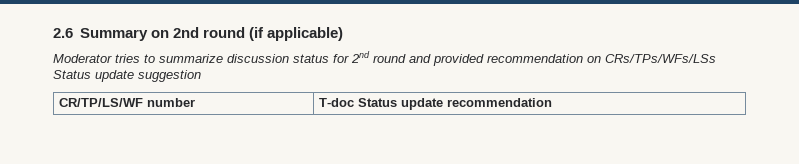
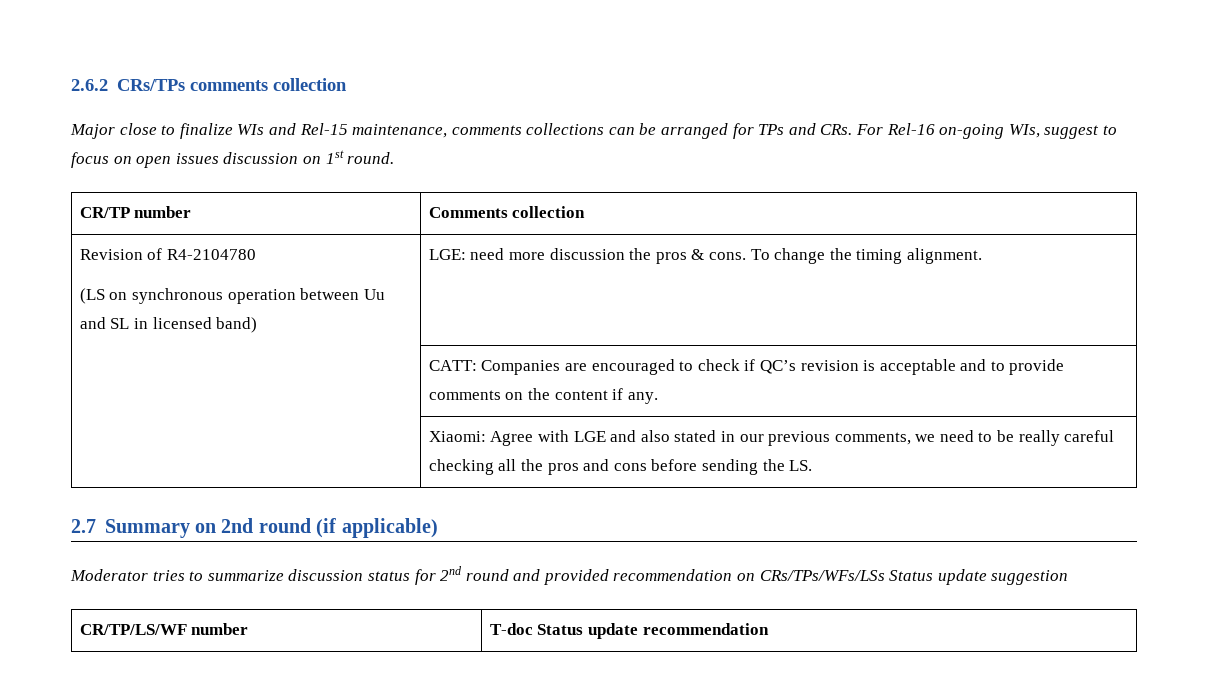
- 2.6 Summary on 2nd round (if applicable)
+ 2.6.2 CRs/TPs comments collection
+ Major close to finalize WIs and Rel-15 maintenance, comments collections can be arranged for TPs and CRs. For Rel-16 on-going WIs, suggest to focus on open issues discussion on 1st round.
+ CR/TP number | Comments collection
+ Revision of R4-2104780
+ (LS on synchronous operation between Uu and SL in licensed band) | LGE: need more discussion the pros & cons. To change the timing alignment.
+ | CATT: Companies are encouraged to check if QC’s revision is acceptable and to provide comments on the content if any.
+ | Xiaomi: Agree with LGE and also stated in our previous comments, we need to be really careful checking all the pros and cons before sending the LS.
+ 2.7 Summary on 2nd round (if applicable)

